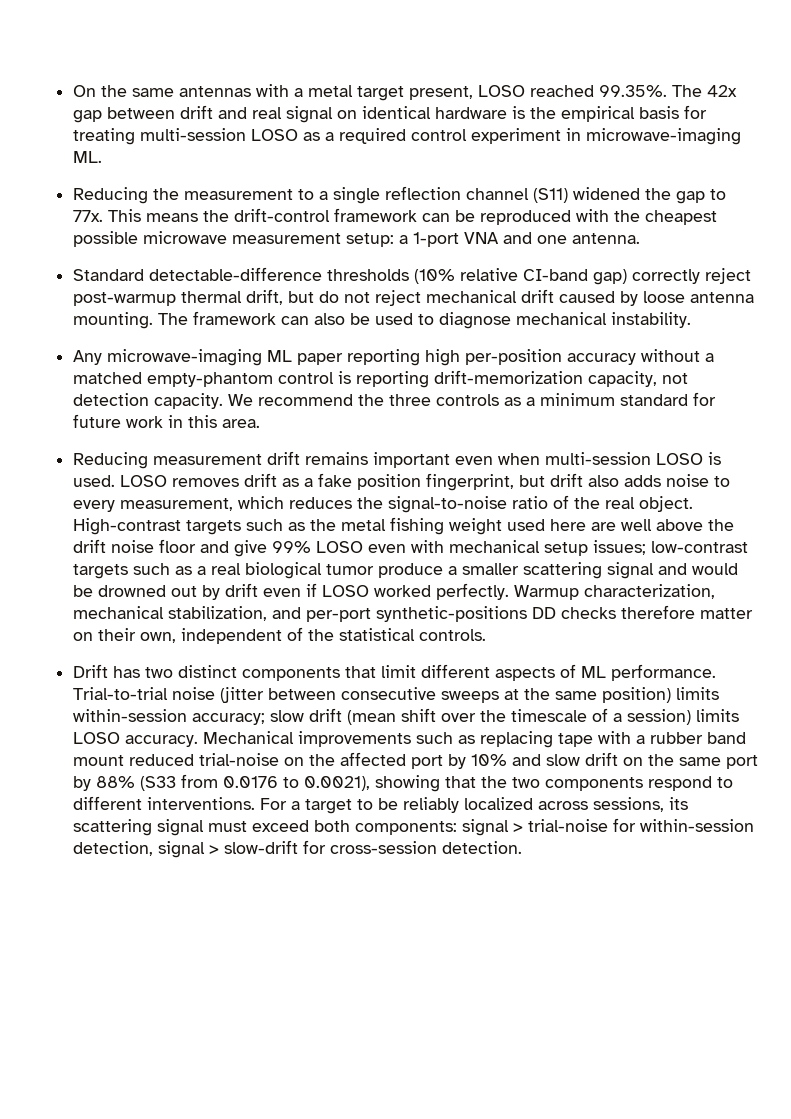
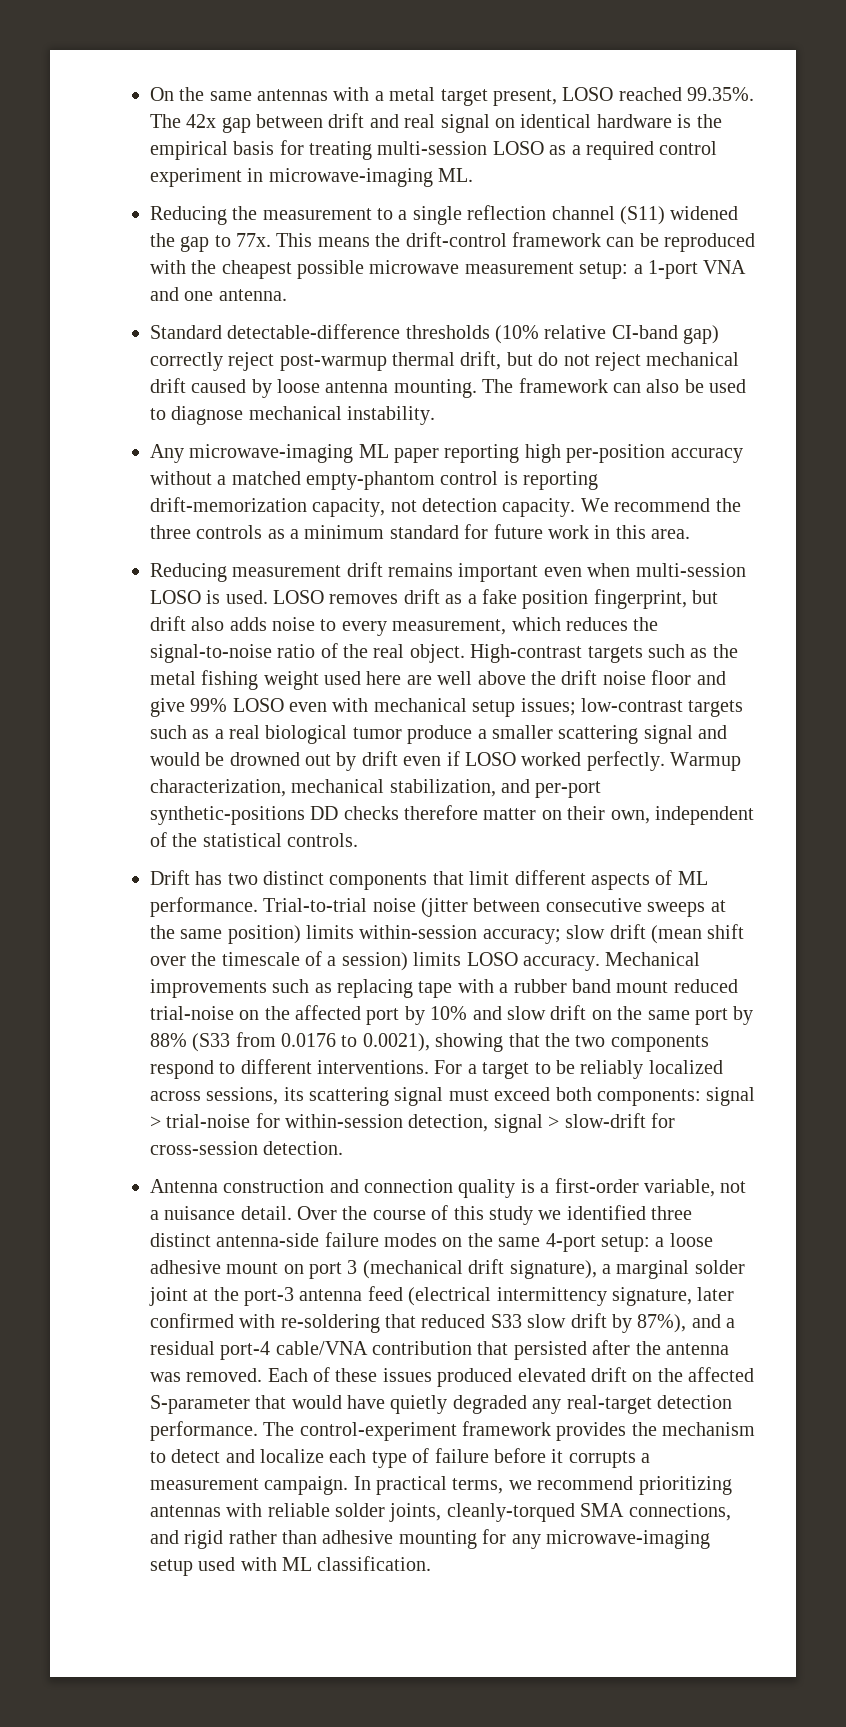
+ Antenna construction and connection quality is a first-order variable, not a nuisance detail. Over the course of this study we identified three distinct antenna-side failure modes on the same 4-port setup: a loose adhesive mount on port 3 (mechanical drift signature), a marginal solder joint at the port-3 antenna feed (electrical intermittency signature, later confirmed with re-soldering that reduced S33 slow drift by 87%), and a residual port-4 cable/VNA contribution that persisted after the antenna was removed. Each of these issues produced elevated drift on the affected S-parameter that would have quietly degraded any real-target detection performance. The control-experiment framework provides the mechanism to detect and localize each type of failure before it corrupts a measurement campaign. In practical terms, we recommend prioritizing antennas with reliable solder joints, cleanly-torqued SMA connections, and rigid rather than adhesive mounting for any microwave-imaging setup used with ML classification.

